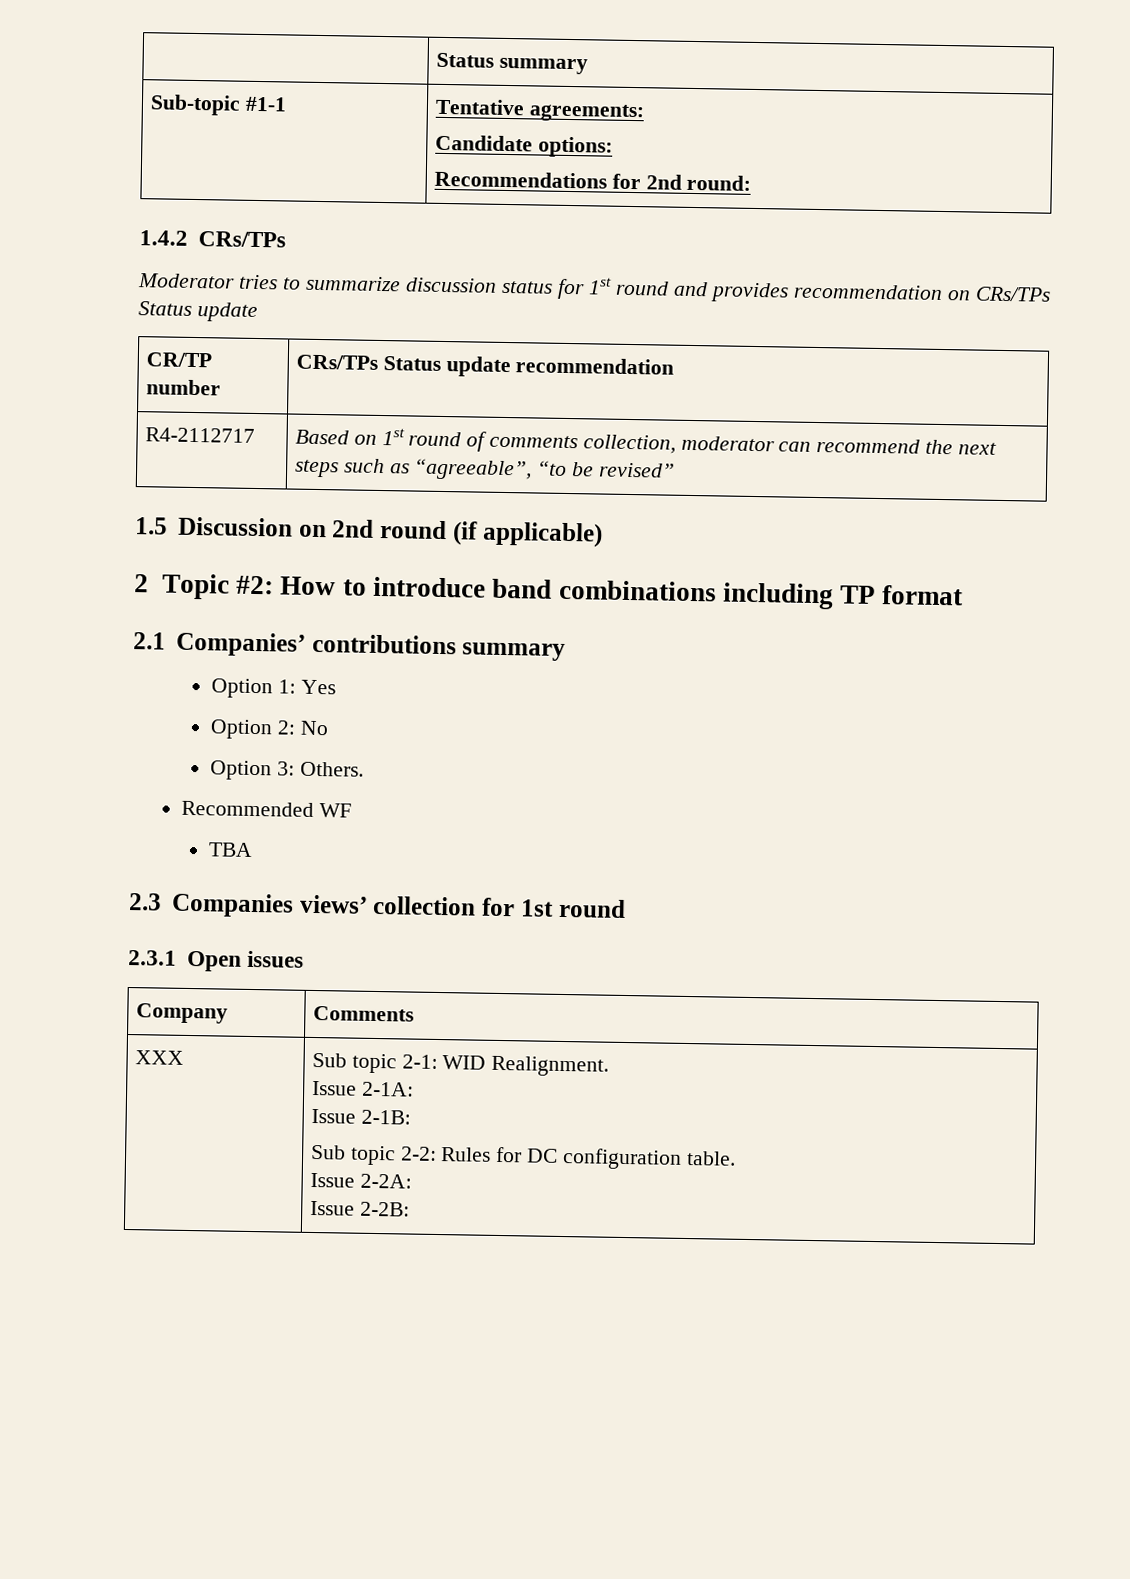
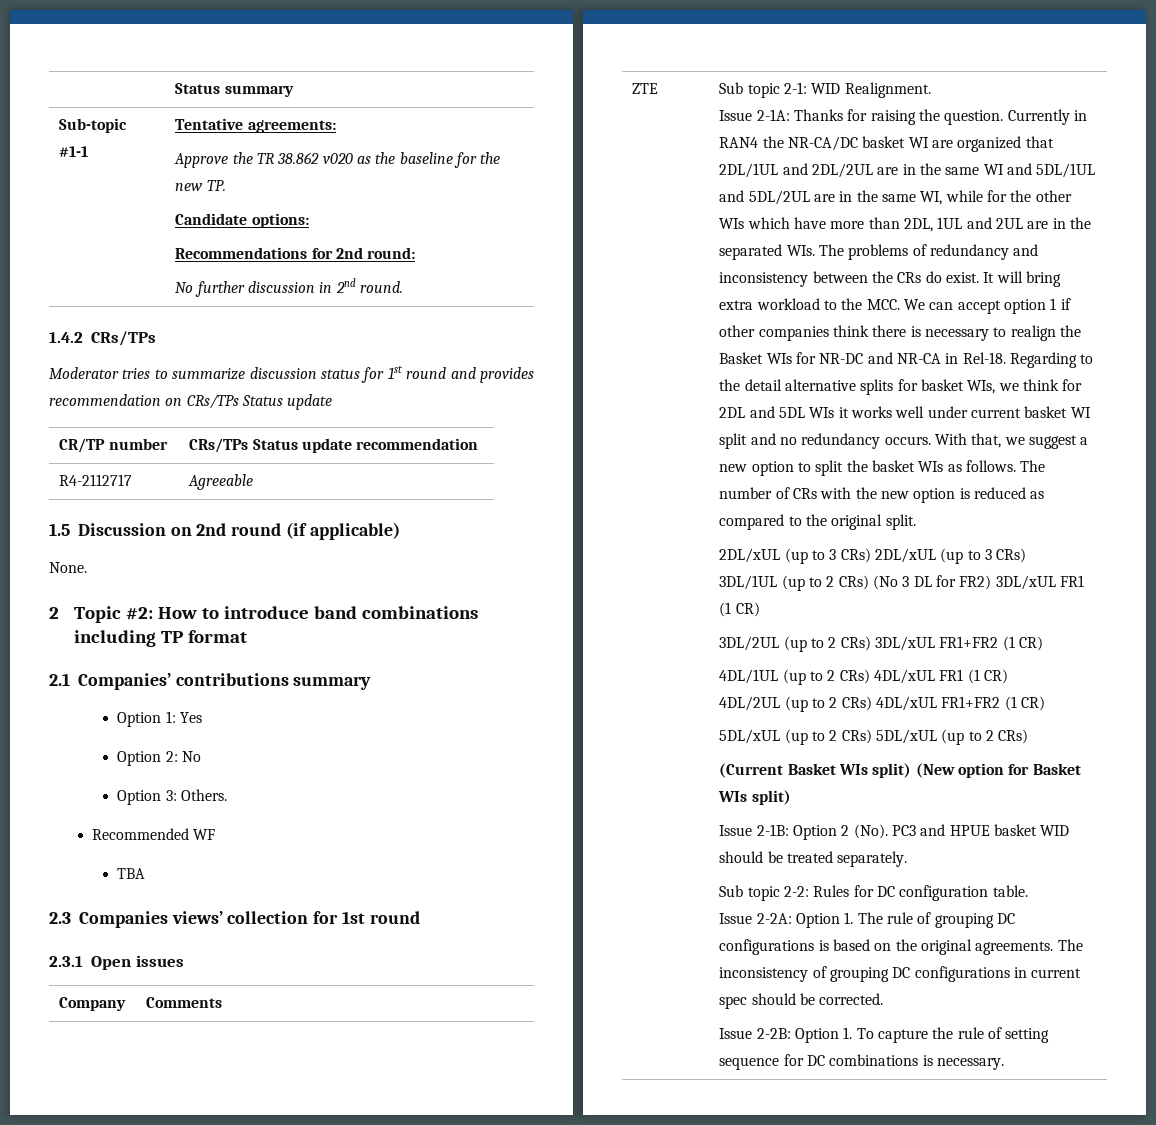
  Sub-topic #1-1 | Tentative agreements:
+ Approve the TR 38.862 v020 as the baseline for the new TP.
  Candidate options:
  Recommendations for 2nd round:
+ No further discussion in 2nd round.
- R4-2112717 | Based on 1st round of comments collection, moderator can recommend the next steps such as “agreeable”, “to be revised”
+ R4-2112717 | Agreeable
+ None.
- XXX
+ ZTE
- Issue 2-1A:
- Issue 2-1B:
+ Issue 2-1A: Thanks for raising the question. Currently in RAN4 the NR-CA/DC basket WI are organized that 2DL/1UL and 2DL/2UL are in the same WI and 5DL/1UL and 5DL/2UL are in the same WI, while for the other WIs which have more than 2DL, 1UL and 2UL are in the separated WIs. The problems of redundancy and inconsistency between the CRs do exist. It will bring extra workload to the MCC. We can accept option 1 if other companies think there is necessary to realign the Basket WIs for NR-DC and NR-CA in Rel-18. Regarding to the detail alternative splits for basket WIs, we think for 2DL and 5DL WIs it works well under current basket WI split and no redundancy occurs. With that, we suggest a new option to split the basket WIs as follows. The number of CRs with the new option is reduced as compared to the original split.
+ 2DL/xUL (up to 3 CRs) 2DL/xUL (up to 3 CRs)
+ 3DL/1UL (up to 2 CRs) (No 3 DL for FR2) 3DL/xUL FR1 (1 CR)
+ 3DL/2UL (up to 2 CRs) 3DL/xUL FR1+FR2 (1 CR)
+ 4DL/1UL (up to 2 CRs) 4DL/xUL FR1 (1 CR)
+ 4DL/2UL (up to 2 CRs) 4DL/xUL FR1+FR2 (1 CR)
+ 5DL/xUL (up to 2 CRs) 5DL/xUL (up to 2 CRs)
+ (Current Basket WIs split) (New option for Basket WIs split)
+ Issue 2-1B: Option 2 (No). PC3 and HPUE basket WID should be treated separately.
- Issue 2-2A:
- Issue 2-2B:
+ Issue 2-2A: Option 1. The rule of grouping DC configurations is based on the original agreements. The inconsistency of grouping DC configurations in current spec should be corrected.
+ Issue 2-2B: Option 1. To capture the rule of setting sequence for DC combinations is necessary.

